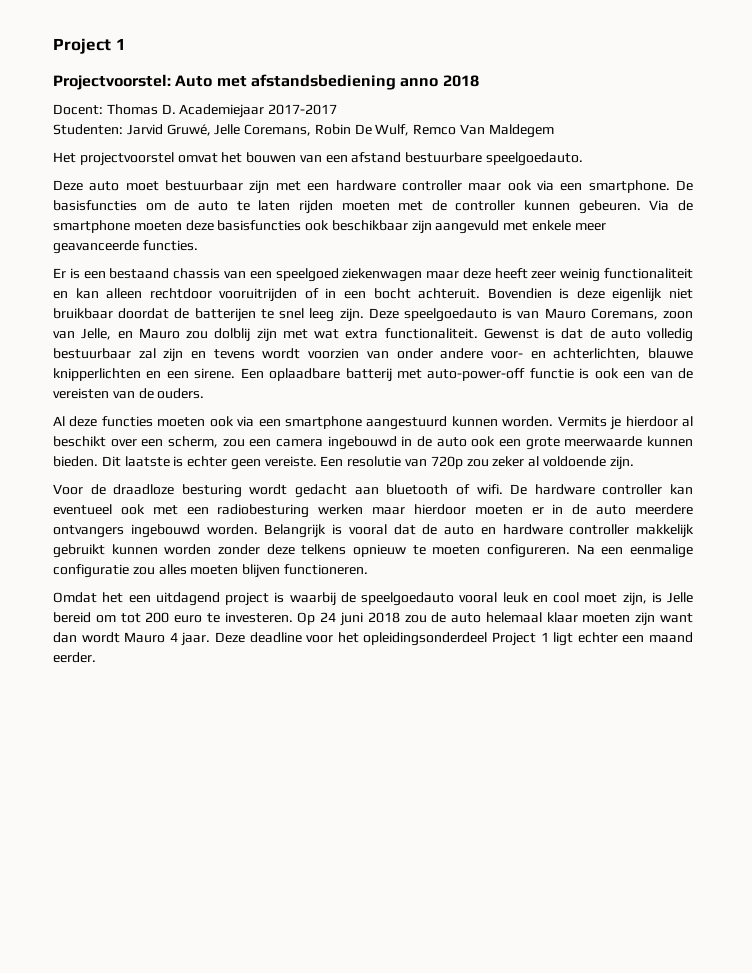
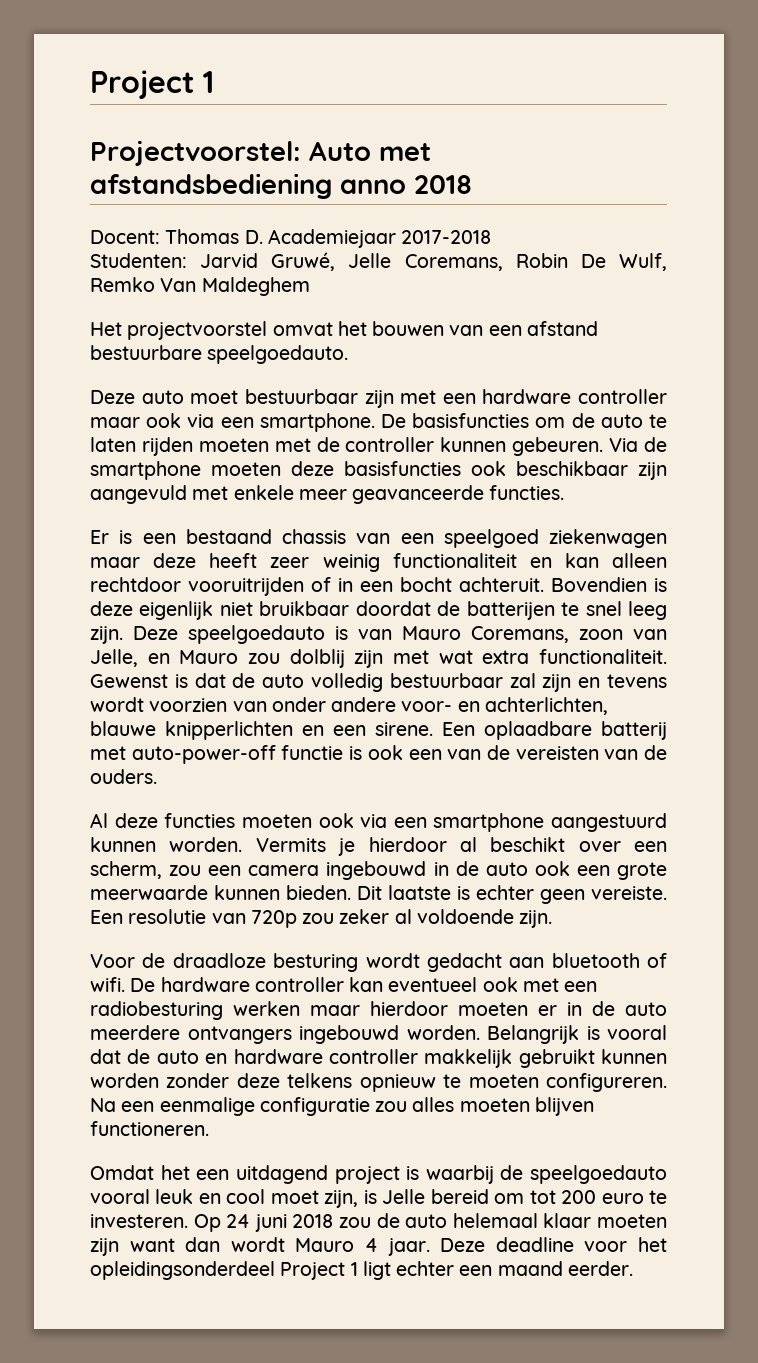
- Docent: Thomas D. Academiejaar 2017-2017
+ Docent: Thomas D. Academiejaar 2017-2018
- Studenten: Jarvid Gruwé, Jelle Coremans, Robin De Wulf, Remco Van Maldegem
+ Studenten: Jarvid Gruwé, Jelle Coremans, Robin De Wulf, Remko Van Maldeghem

